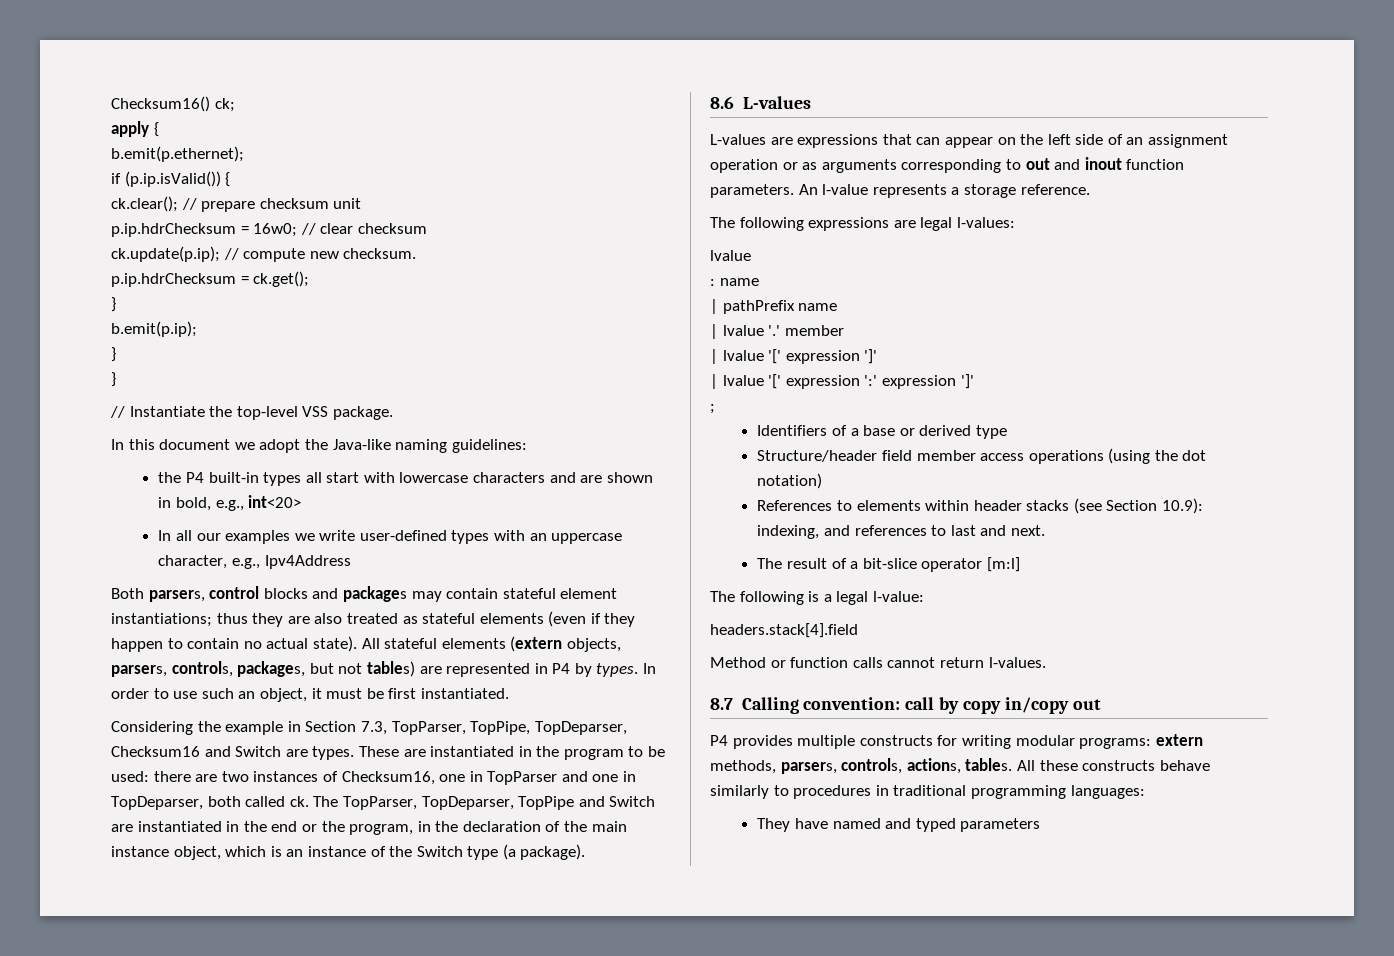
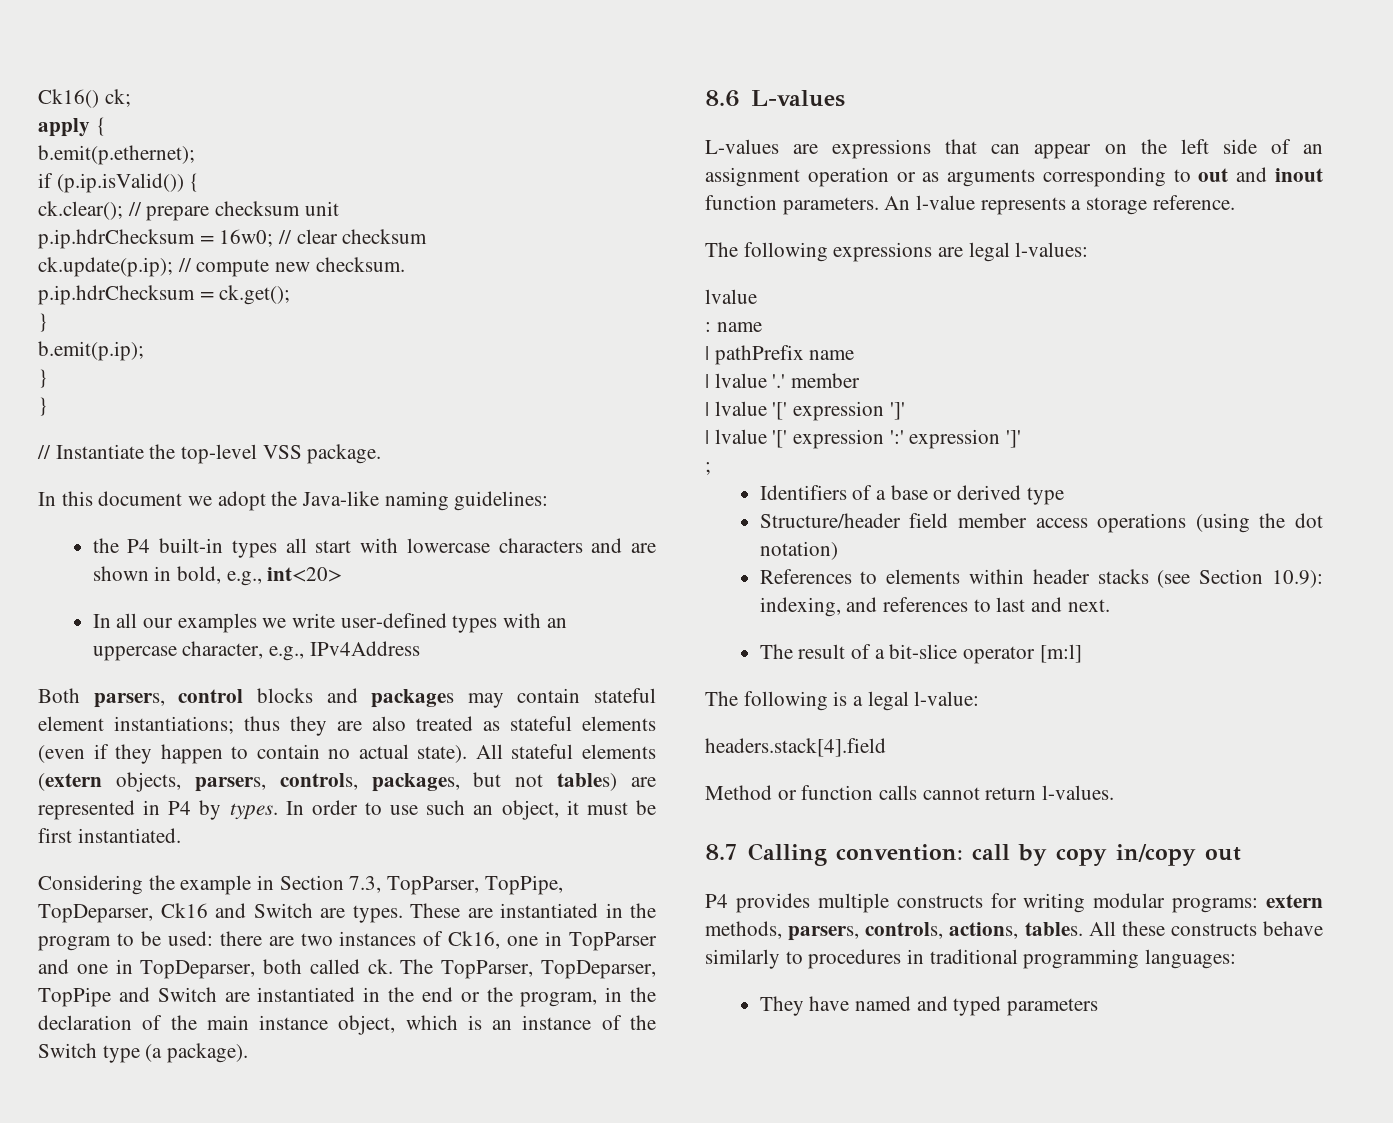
- Checksum16() ck;
+ Ck16() ck;
- In all our examples we write user-defined types with an uppercase character, e.g., Ipv4Address
+ In all our examples we write user-defined types with an uppercase character, e.g., IPv4Address
- Considering the example in Section 7.3, TopParser, TopPipe, TopDeparser, Checksum16 and Switch are types.
+ Considering the example in Section 7.3, TopParser, TopPipe, TopDeparser, Ck16 and Switch are types.
- These are instantiated in the program to be used: there are two instances of Checksum16, one in TopParser and one in TopDeparser, both called ck.
+ These are instantiated in the program to be used: there are two instances of Ck16, one in TopParser and one in TopDeparser, both called ck.

